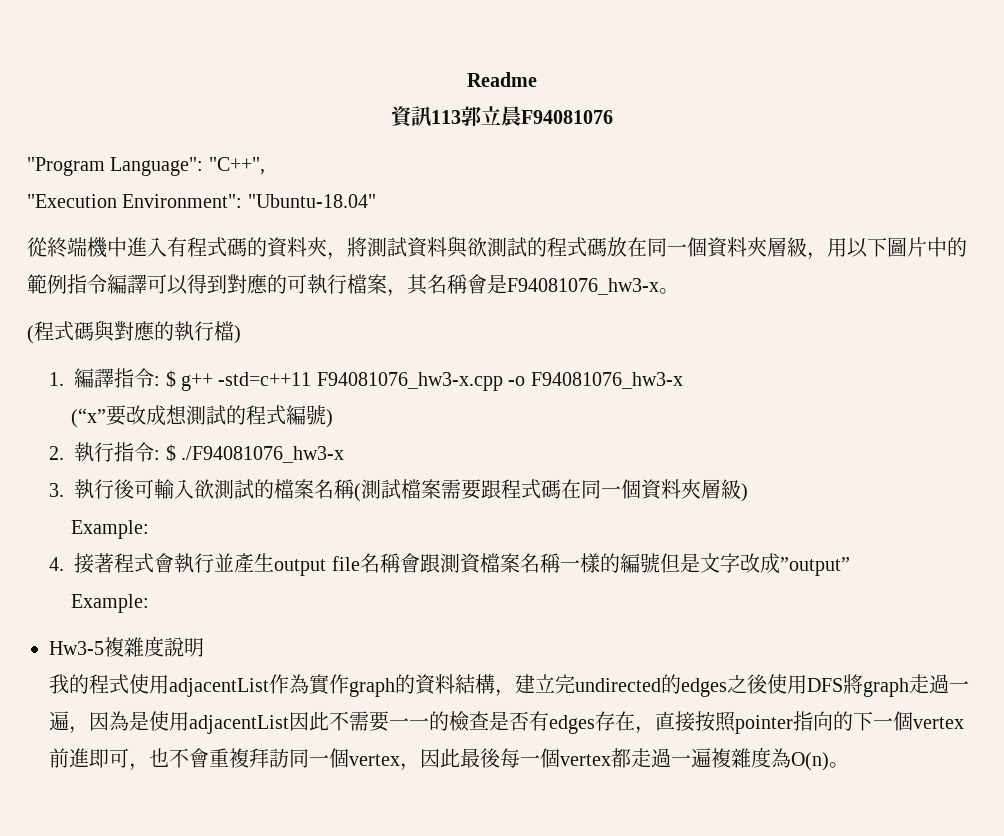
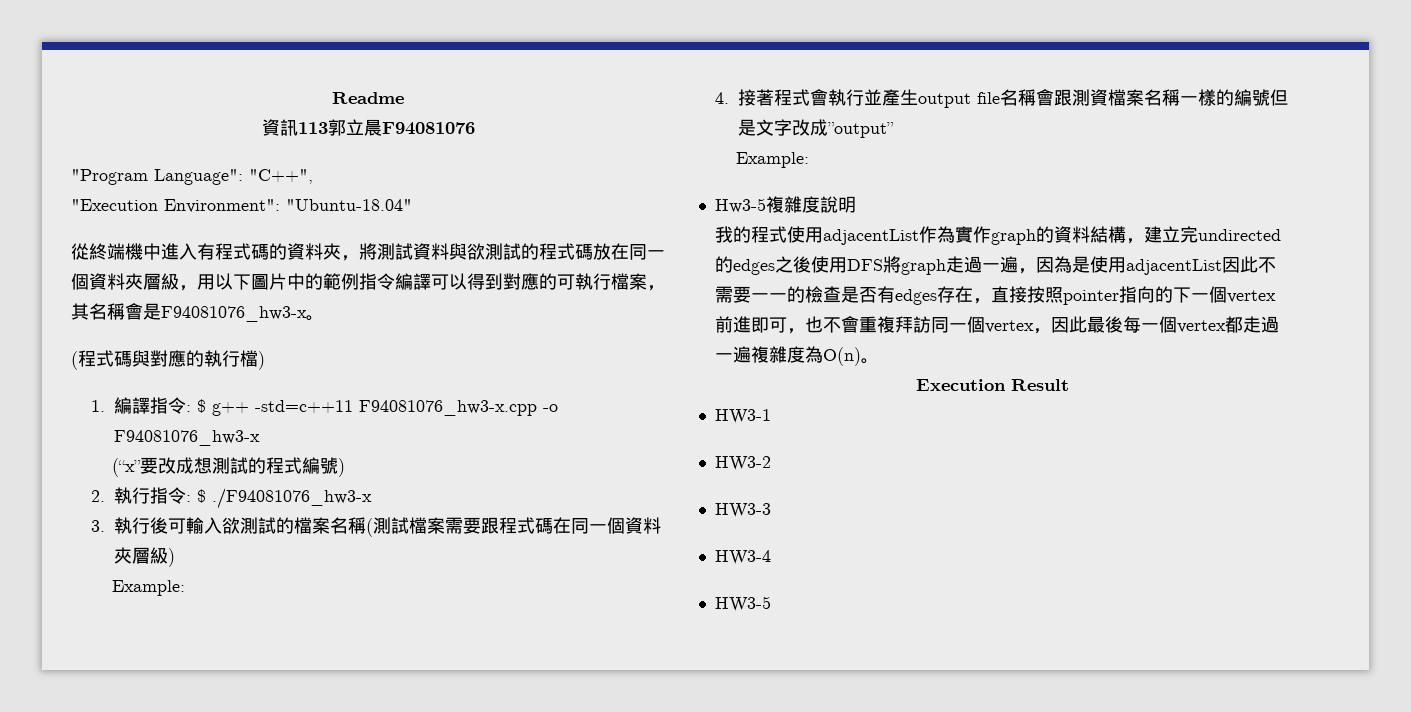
+ Execution Result
+ HW3-1
+ HW3-2
+ HW3-3
+ HW3-4
+ HW3-5

